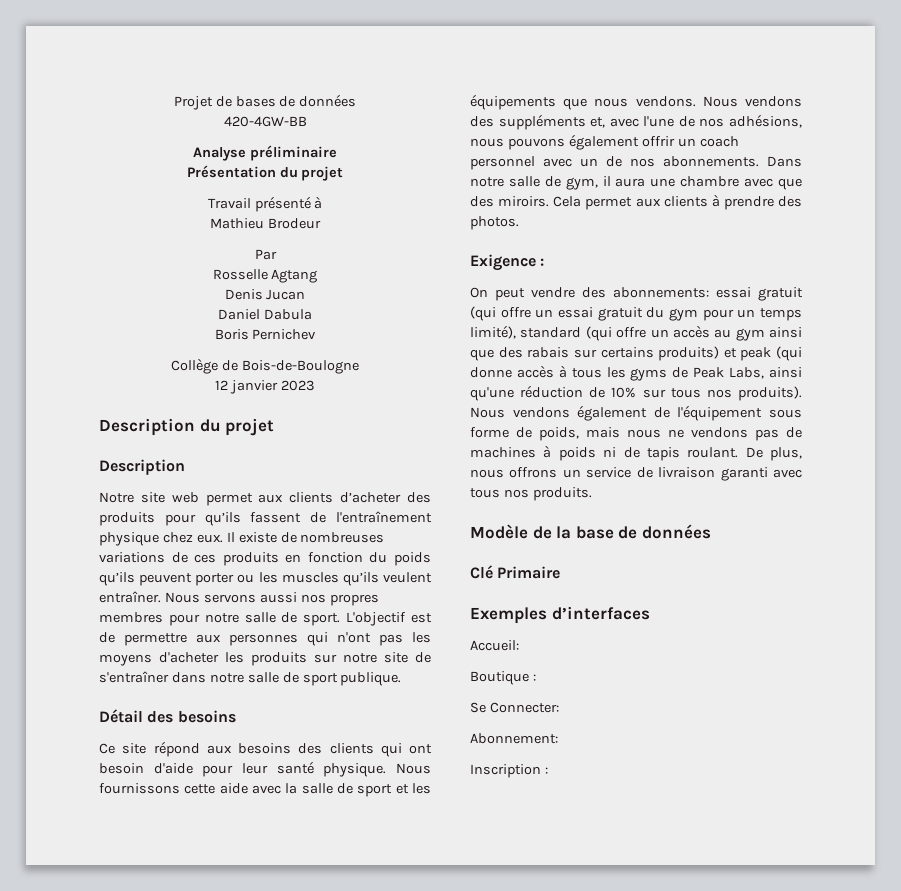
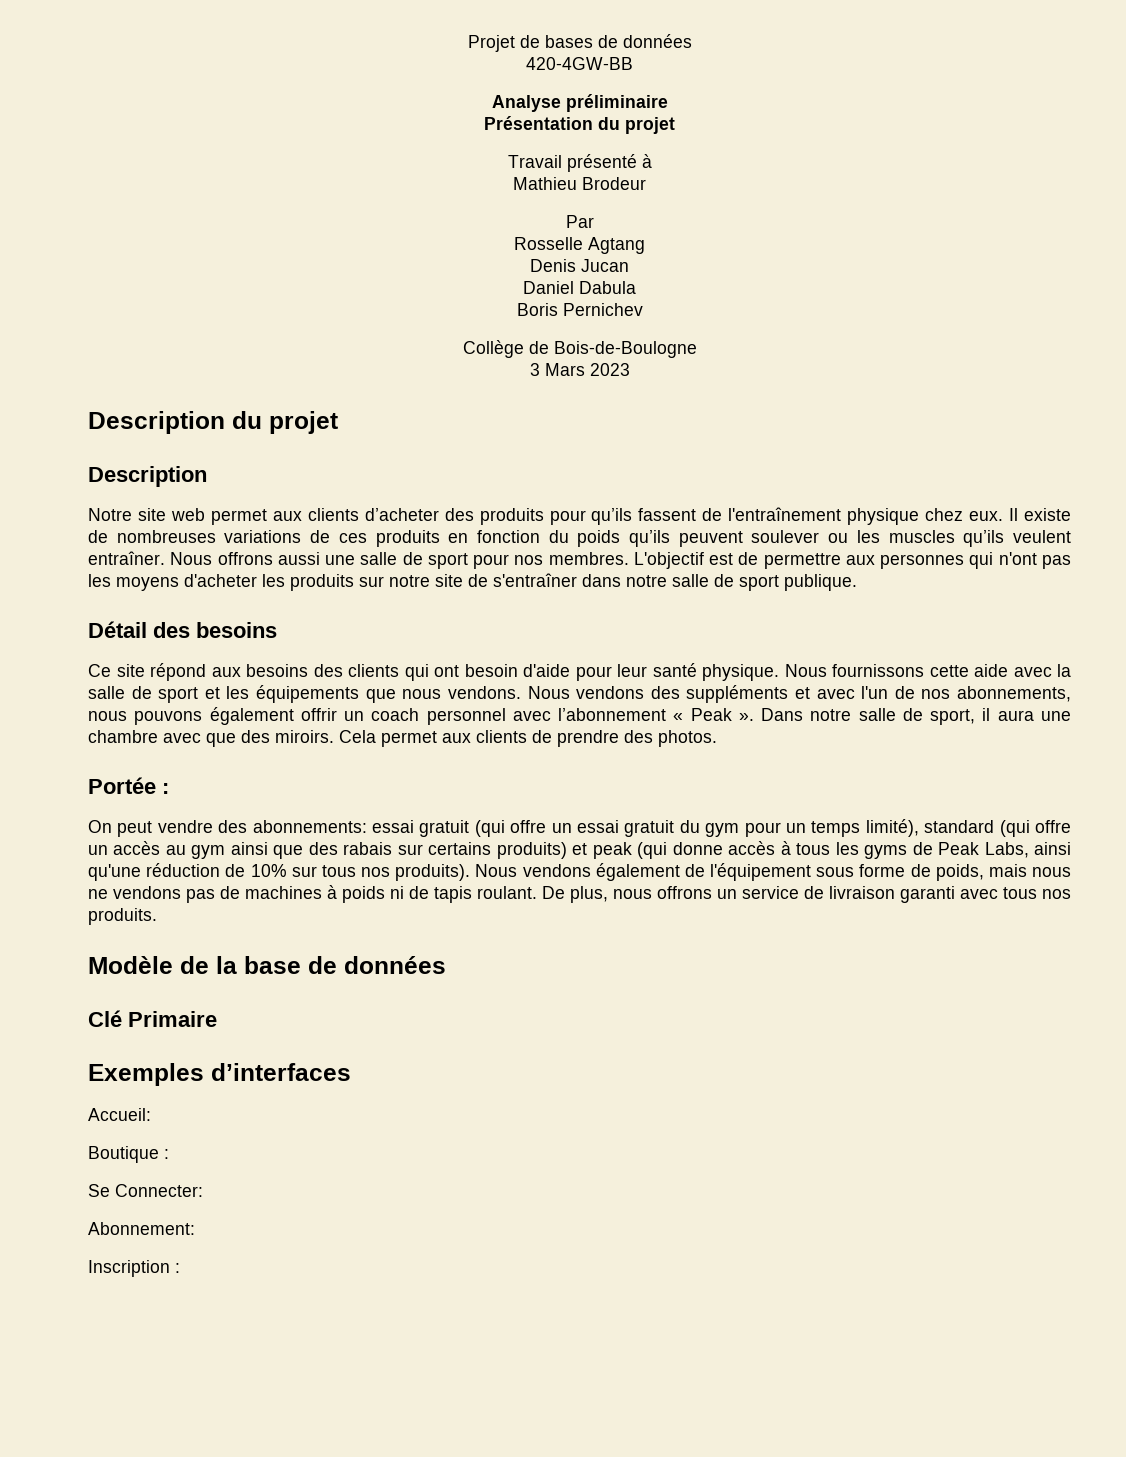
- 12 janvier 2023
+ 3 Mars 2023
- Il existe de nombreuses variations de ces produits en fonction du poids qu’ils peuvent porter ou les muscles qu’ils veulent entraîner.
+ Il existe de nombreuses variations de ces produits en fonction du poids qu’ils peuvent soulever ou les muscles qu’ils veulent entraîner.
- Nous servons aussi nos propres membres pour notre salle de sport.
+ Nous offrons aussi une salle de sport pour nos membres.
- Nous vendons des suppléments et, avec l'une de nos adhésions, nous pouvons également offrir un coach personnel avec un de nos abonnements.
+ Nous vendons des suppléments et avec l'un de nos abonnements, nous pouvons également offrir un coach personnel avec l’abonnement « Peak ».
- Dans notre salle de gym, il aura une chambre avec que des miroirs.
+ Dans notre salle de sport, il aura une chambre avec que des miroirs.
- Cela permet aux clients à prendre des photos.
+ Cela permet aux clients de prendre des photos.
- Exigence :
+ Portée :

